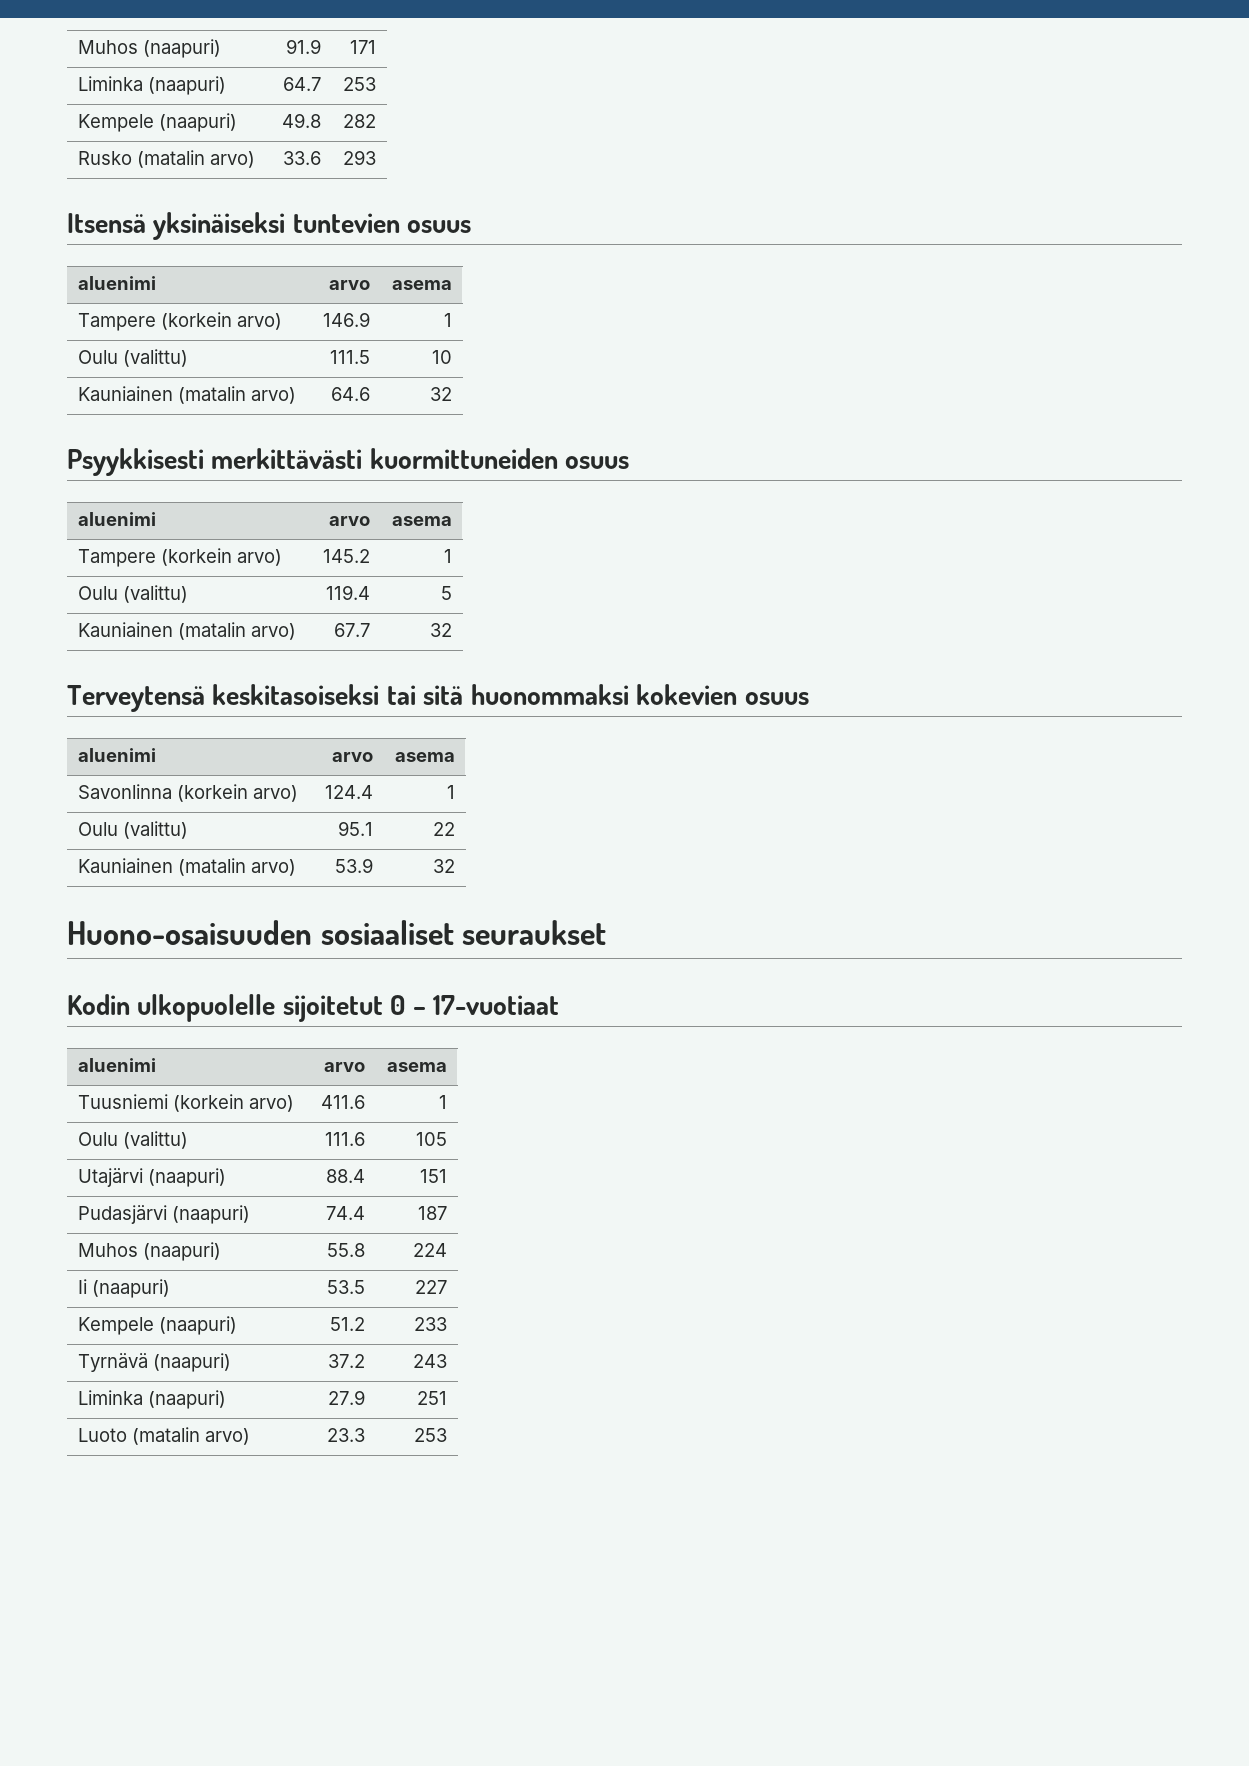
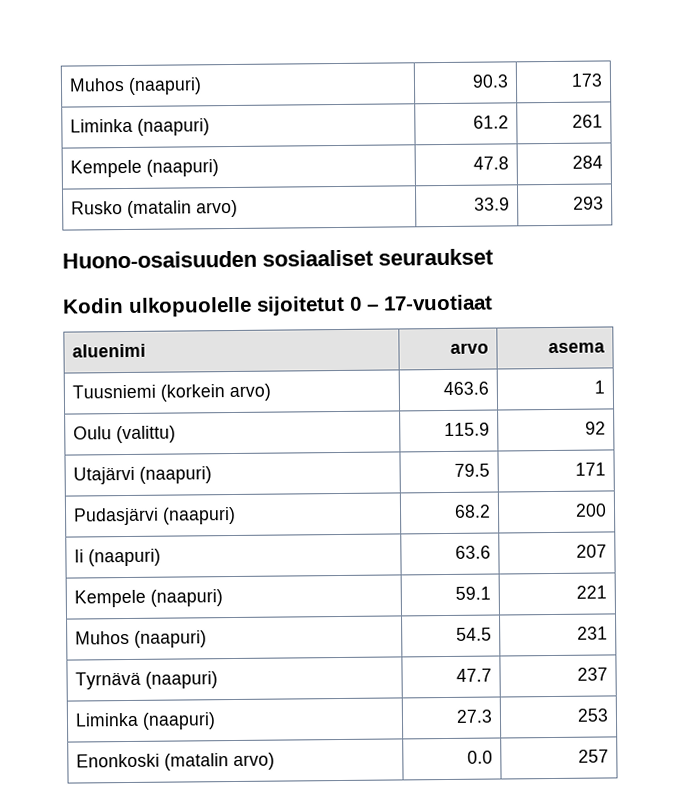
- Muhos (naapuri) | 91.9 | 171
- Liminka (naapuri) | 64.7 | 253
- Kempele (naapuri) | 49.8 | 282
+ Muhos (naapuri) | 90.3 | 173
+ Liminka (naapuri) | 61.2 | 261
+ Kempele (naapuri) | 47.8 | 284
- Rusko (matalin arvo) | 33.6 | 293
+ Rusko (matalin arvo) | 33.9 | 293
- Itsensä yksinäiseksi tuntevien osuus
- aluenimi | arvo | asema
- Tampere (korkein arvo) | 146.9 | 1
- Oulu (valittu) | 111.5 | 10
- Kauniainen (matalin arvo) | 64.6 | 32
- Psyykkisesti merkittävästi kuormittuneiden osuus
- aluenimi | arvo | asema
- Tampere (korkein arvo) | 145.2 | 1
- Oulu (valittu) | 119.4 | 5
- Kauniainen (matalin arvo) | 67.7 | 32
- Terveytensä keskitasoiseksi tai sitä huonommaksi kokevien osuus
- aluenimi | arvo | asema
- Savonlinna (korkein arvo) | 124.4 | 1
- Oulu (valittu) | 95.1 | 22
- Kauniainen (matalin arvo) | 53.9 | 32
- Tuusniemi (korkein arvo) | 411.6 | 1
- Oulu (valittu) | 111.6 | 105
+ Tuusniemi (korkein arvo) | 463.6 | 1
+ Oulu (valittu) | 115.9 | 92
- Utajärvi (naapuri) | 88.4 | 151
+ Utajärvi (naapuri) | 79.5 | 171
- Pudasjärvi (naapuri) | 74.4 | 187
- Muhos (naapuri) | 55.8 | 224
- Ii (naapuri) | 53.5 | 227
- Kempele (naapuri) | 51.2 | 233
+ Pudasjärvi (naapuri) | 68.2 | 200
+ Ii (naapuri) | 63.6 | 207
+ Kempele (naapuri) | 59.1 | 221
+ Muhos (naapuri) | 54.5 | 231
- Tyrnävä (naapuri) | 37.2 | 243
- Liminka (naapuri) | 27.9 | 251
- Luoto (matalin arvo) | 23.3 | 253
+ Tyrnävä (naapuri) | 47.7 | 237
+ Liminka (naapuri) | 27.3 | 253
+ Enonkoski (matalin arvo) | 0.0 | 257

